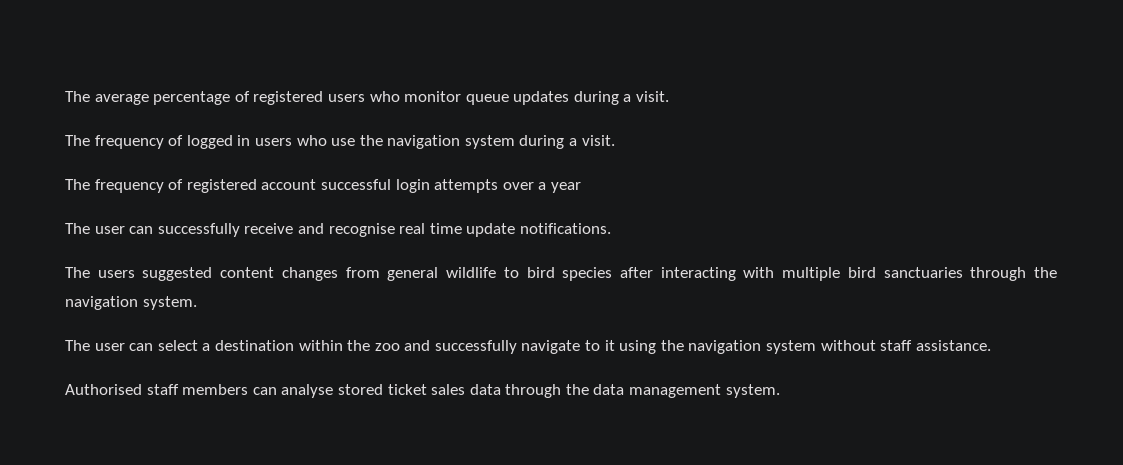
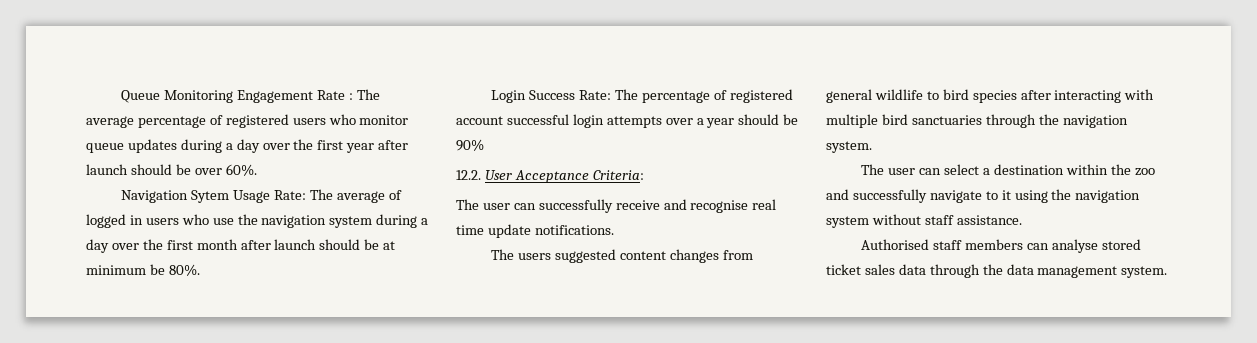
- The average percentage of registered users who monitor queue updates during a visit.
- The frequency of logged in users who use the navigation system during a visit.
- The frequency of registered account successful login attempts over a year
+ Queue Monitoring Engagement Rate : The average percentage of registered users who monitor queue updates during a day over the first year after launch should be over 60%.
+ Navigation Sytem Usage Rate: The average of logged in users who use the navigation system during a day over the first month after launch should be at minimum be 80%.
+ Login Success Rate: The percentage of registered account successful login attempts over a year should be 90%
+ 12.2. User Acceptance Criteria:

